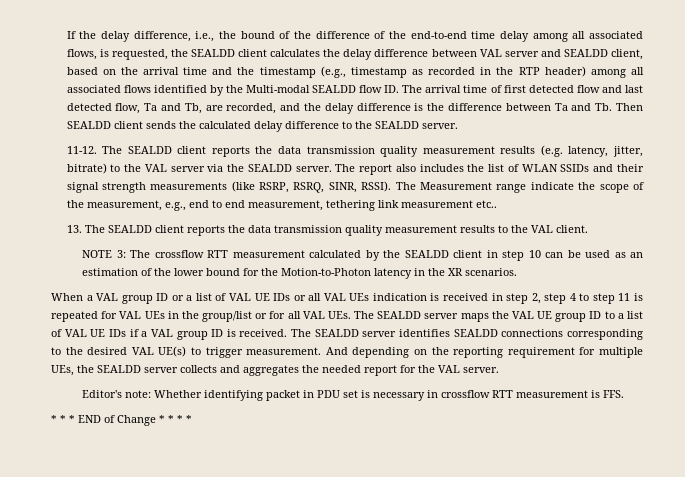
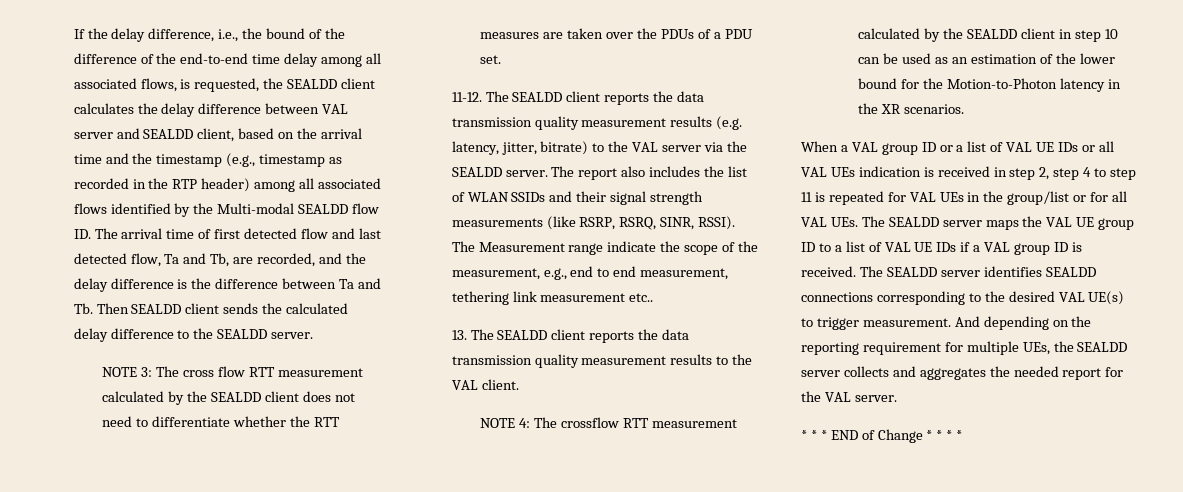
+ NOTE 3: The cross flow RTT measurement calculated by the SEALDD client does not need to differentiate whether the RTT measures are taken over the PDUs of a PDU set.
- NOTE 3: The crossflow RTT measurement calculated by the SEALDD client in step 10 can be used as an estimation of the lower bound for the Motion-to-Photon latency in the XR scenarios.
+ NOTE 4: The crossflow RTT measurement calculated by the SEALDD client in step 10 can be used as an estimation of the lower bound for the Motion-to-Photon latency in the XR scenarios.
- Editor's note: Whether identifying packet in PDU set is necessary in crossflow RTT measurement is FFS.

